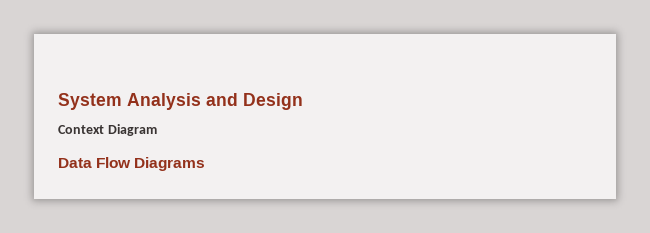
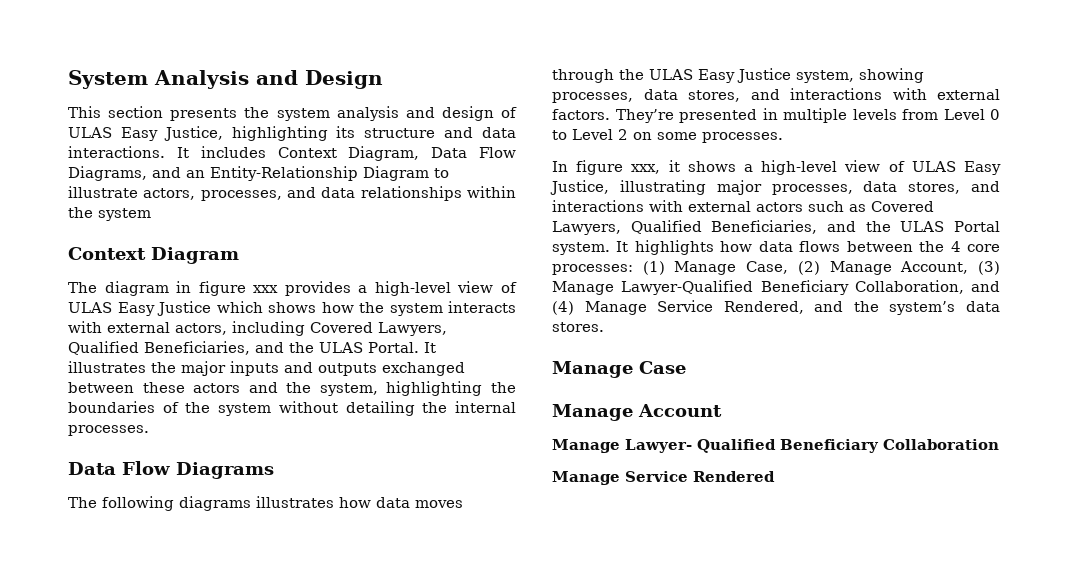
+ This section presents the system analysis and design of ULAS Easy Justice, highlighting its structure and data interactions. It includes Context Diagram, Data Flow Diagrams, and an Entity-Relationship Diagram to illustrate actors, processes, and data relationships within the system
  Context Diagram
+ The diagram in figure xxx provides a high-level view of ULAS Easy Justice which shows how the system interacts with external actors, including Covered Lawyers, Qualified Beneficiaries, and the ULAS Portal. It illustrates the major inputs and outputs exchanged between these actors and the system, highlighting the boundaries of the system without detailing the internal processes.
  Data Flow Diagrams
+ The following diagrams illustrates how data moves through the ULAS Easy Justice system, showing processes, data stores, and interactions with external factors. They’re presented in multiple levels from Level 0 to Level 2 on some processes.
+ In figure xxx, it shows a high-level view of ULAS Easy Justice, illustrating major processes, data stores, and interactions with external actors such as Covered Lawyers, Qualified Beneficiaries, and the ULAS Portal system. It highlights how data flows between the 4 core processes: (1) Manage Case, (2) Manage Account, (3) Manage Lawyer-Qualified Beneficiary Collaboration, and (4) Manage Service Rendered, and the system’s data stores.
+ Manage Case
+ Manage Account
+ Manage Lawyer- Qualified Beneficiary Collaboration
+ Manage Service Rendered

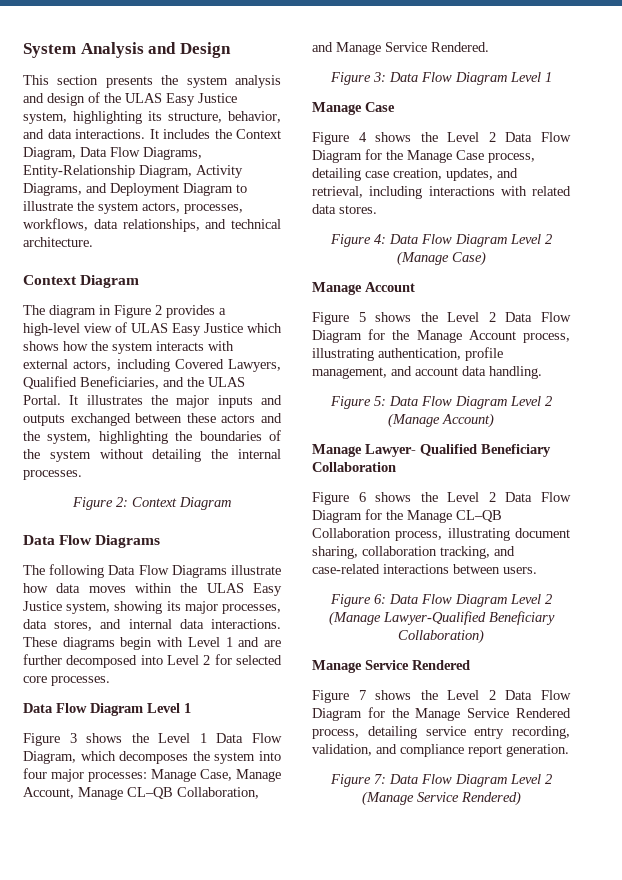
- This section presents the system analysis and design of ULAS Easy Justice, highlighting its structure and data interactions.
+ This section presents the system analysis and design of the ULAS Easy Justice system, highlighting its structure, behavior, and data interactions.
- It includes Context Diagram, Data Flow Diagrams, and an Entity-Relationship Diagram to illustrate actors, processes, and data relationships within the system
+ It includes the Context Diagram, Data Flow Diagrams, Entity-Relationship Diagram, Activity Diagrams, and Deployment Diagram to illustrate the system actors, processes, workflows, data relationships, and technical architecture.
- The diagram in figure xxx provides a high-level view of ULAS Easy Justice which shows how the system interacts with external actors, including Covered Lawyers, Qualified Beneficiaries, and the ULAS Portal.
+ The diagram in Figure 2 provides a high-level view of ULAS Easy Justice which shows how the system interacts with external actors, including Covered Lawyers, Qualified Beneficiaries, and the ULAS Portal.
+ Figure 2: Context Diagram
- The following diagrams illustrates how data moves through the ULAS Easy Justice system, showing processes, data stores, and interactions with external factors. They’re presented in multiple levels from Level 0 to Level 2 on some processes.
- In figure xxx, it shows a high-level view of ULAS Easy Justice, illustrating major processes, data stores, and interactions with external actors such as Covered Lawyers, Qualified Beneficiaries, and the ULAS Portal system. It highlights how data flows between the 4 core processes: (1) Manage Case, (2) Manage Account, (3) Manage Lawyer-Qualified Beneficiary Collaboration, and (4) Manage Service Rendered, and the system’s data stores.
+ The following Data Flow Diagrams illustrate how data moves within the ULAS Easy Justice system, showing its major processes, data stores, and internal data interactions. These diagrams begin with Level 1 and are further decomposed into Level 2 for selected core processes.
+ Data Flow Diagram Level 1
+ Figure 3 shows the Level 1 Data Flow Diagram, which decomposes the system into four major processes: Manage Case, Manage Account, Manage CL–QB Collaboration, and Manage Service Rendered.
+ Figure 3: Data Flow Diagram Level 1
  Manage Case
+ Figure 4 shows the Level 2 Data Flow Diagram for the Manage Case process, detailing case creation, updates, and retrieval, including interactions with related data stores.
+ Figure 4: Data Flow Diagram Level 2 (Manage Case)
  Manage Account
+ Figure 5 shows the Level 2 Data Flow Diagram for the Manage Account process, illustrating authentication, profile management, and account data handling.
+ Figure 5: Data Flow Diagram Level 2 (Manage Account)
+ Figure 6 shows the Level 2 Data Flow Diagram for the Manage CL–QB Collaboration process, illustrating document sharing, collaboration tracking, and case-related interactions between users.
+ Figure 6: Data Flow Diagram Level 2 (Manage Lawyer-Qualified Beneficiary Collaboration)
  Manage Service Rendered
+ Figure 7 shows the Level 2 Data Flow Diagram for the Manage Service Rendered process, detailing service entry recording, validation, and compliance report generation.
+ Figure 7: Data Flow Diagram Level 2 (Manage Service Rendered)

